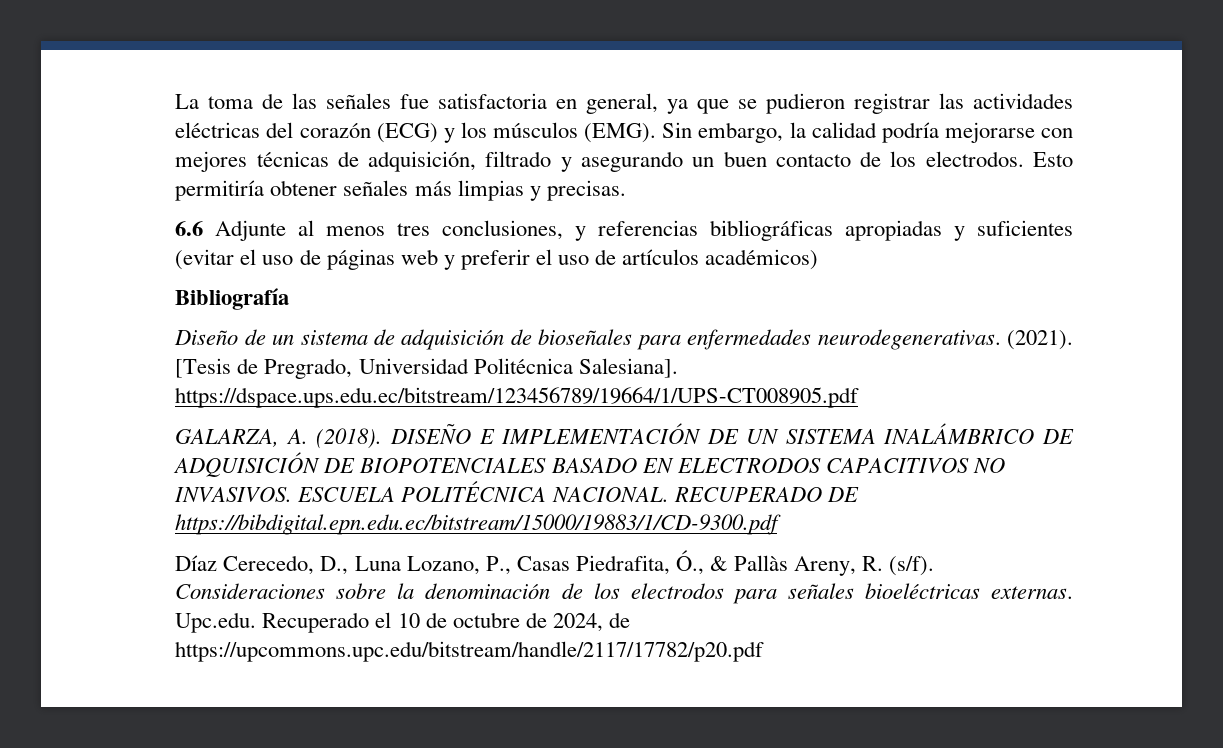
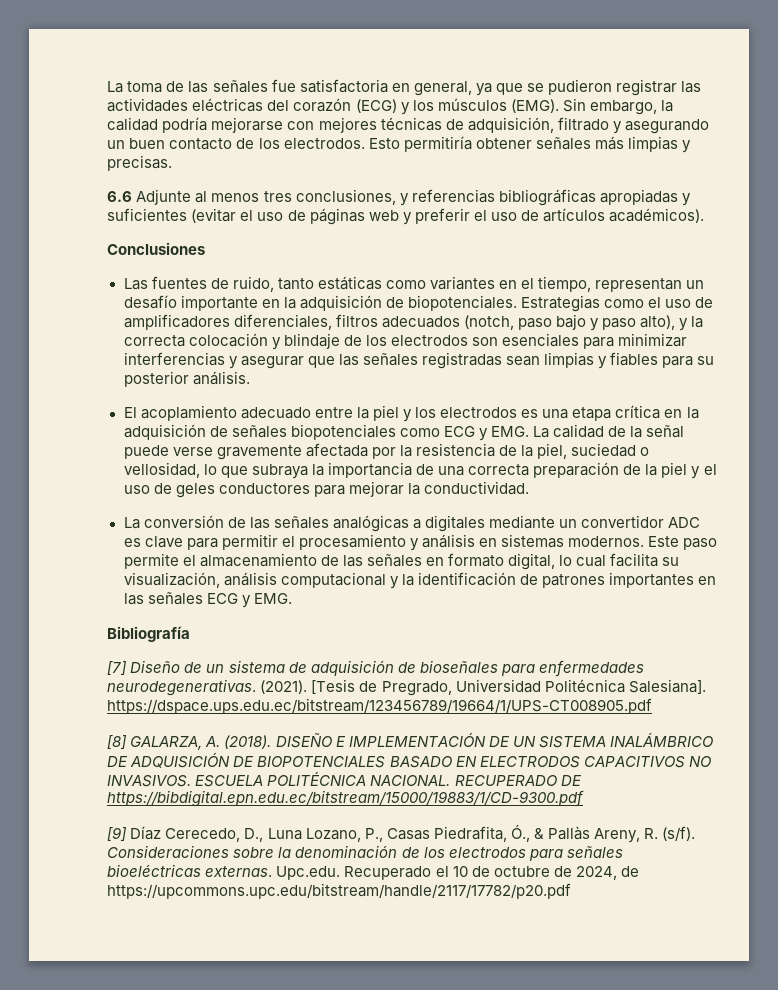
- 6.6 Adjunte al menos tres conclusiones, y referencias bibliográficas apropiadas y suficientes (evitar el uso de páginas web y preferir el uso de artículos académicos)
+ 6.6 Adjunte al menos tres conclusiones, y referencias bibliográficas apropiadas y suficientes (evitar el uso de páginas web y preferir el uso de artículos académicos).
+ Conclusiones
+ Las fuentes de ruido, tanto estáticas como variantes en el tiempo, representan un desafío importante en la adquisición de biopotenciales. Estrategias como el uso de amplificadores diferenciales, filtros adecuados (notch, paso bajo y paso alto), y la correcta colocación y blindaje de los electrodos son esenciales para minimizar interferencias y asegurar que las señales registradas sean limpias y fiables para su posterior análisis.
+ El acoplamiento adecuado entre la piel y los electrodos es una etapa crítica en la adquisición de señales biopotenciales como ECG y EMG. La calidad de la señal puede verse gravemente afectada por la resistencia de la piel, suciedad o vellosidad, lo que subraya la importancia de una correcta preparación de la piel y el uso de geles conductores para mejorar la conductividad.
+ La conversión de las señales analógicas a digitales mediante un convertidor ADC es clave para permitir el procesamiento y análisis en sistemas modernos. Este paso permite el almacenamiento de las señales en formato digital, lo cual facilita su visualización, análisis computacional y la identificación de patrones importantes en las señales ECG y EMG.
- Diseño de un sistema de adquisición de bioseñales para enfermedades neurodegenerativas.
+ [7] Diseño de un sistema de adquisición de bioseñales para enfermedades neurodegenerativas.
- GALARZA, A. (2018).
+ [8] GALARZA, A. (2018).
- Díaz Cerecedo, D., Luna Lozano, P., Casas Piedrafita, Ó., & Pallàs Areny, R. (s/f).
+ [9] Díaz Cerecedo, D., Luna Lozano, P., Casas Piedrafita, Ó., & Pallàs Areny, R. (s/f).

